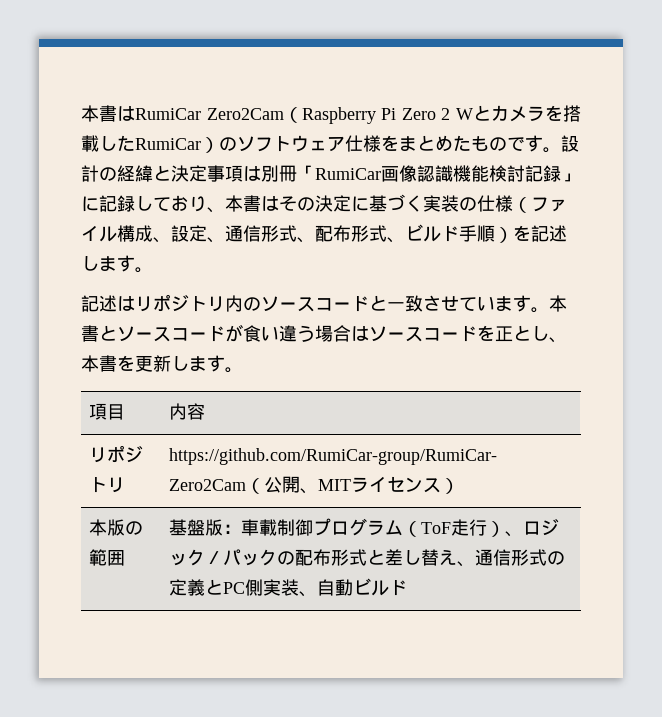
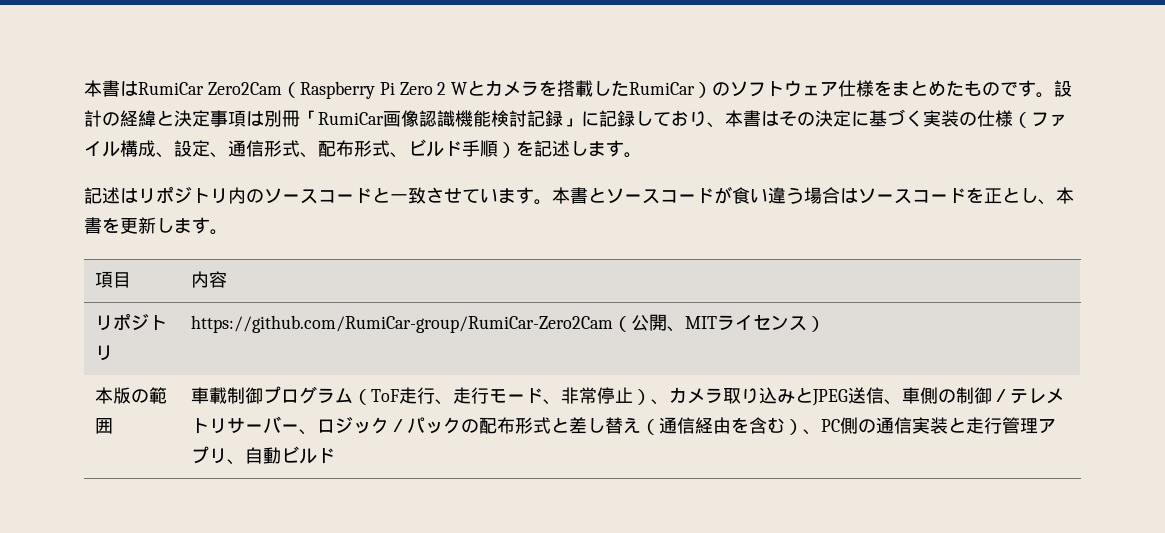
- 基盤版：車載制御プログラム（ToF走行）、ロジック／パックの配布形式と差し替え、通信形式の定義とPC側実装、自動ビルド
+ 車載制御プログラム（ToF走行、走行モード、非常停止）、カメラ取り込みとJPEG送信、車側の制御／テレメトリサーバー、ロジック／パックの配布形式と差し替え（通信経由を含む）、PC側の通信実装と走行管理アプリ、自動ビルド

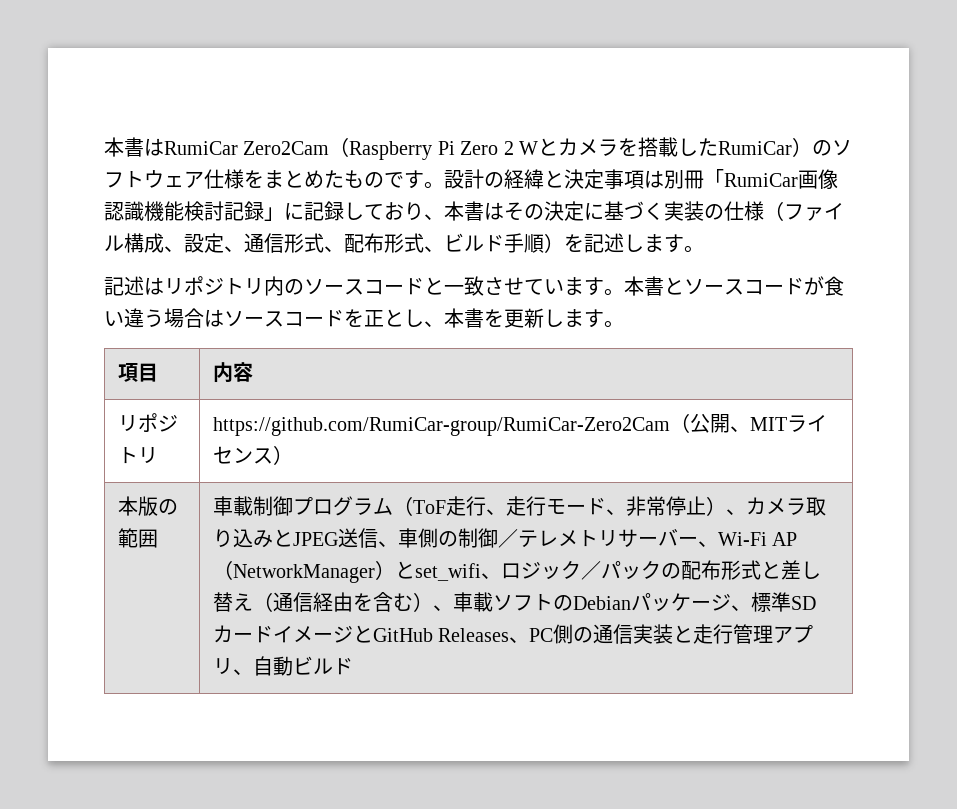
- 車載制御プログラム（ToF走行、走行モード、非常停止）、カメラ取り込みとJPEG送信、車側の制御／テレメトリサーバー、ロジック／パックの配布形式と差し替え（通信経由を含む）、PC側の通信実装と走行管理アプリ、自動ビルド
+ 車載制御プログラム（ToF走行、走行モード、非常停止）、カメラ取り込みとJPEG送信、車側の制御／テレメトリサーバー、Wi-Fi AP（NetworkManager）とset_wifi、ロジック／パックの配布形式と差し替え（通信経由を含む）、車載ソフトのDebianパッケージ、標準SDカードイメージとGitHub Releases、PC側の通信実装と走行管理アプリ、自動ビルド

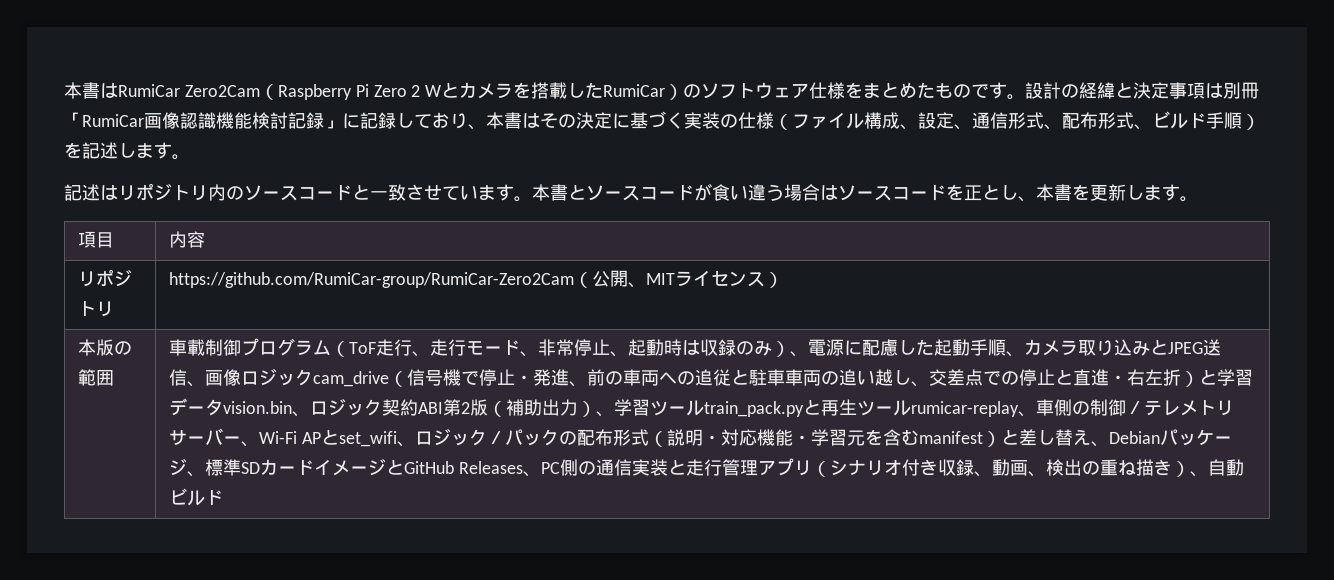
- 車載制御プログラム（ToF走行、走行モード、非常停止）、カメラ取り込みとJPEG送信、車側の制御／テレメトリサーバー、Wi-Fi AP（NetworkManager）とset_wifi、ロジック／パックの配布形式と差し替え（通信経由を含む）、車載ソフトのDebianパッケージ、標準SDカードイメージとGitHub Releases、PC側の通信実装と走行管理アプリ、自動ビルド
+ 車載制御プログラム（ToF走行、走行モード、非常停止、起動時は収録のみ）、電源に配慮した起動手順、カメラ取り込みとJPEG送信、画像ロジックcam_drive（信号機で停止・発進、前の車両への追従と駐車車両の追い越し、交差点での停止と直進・右左折）と学習データvision.bin、ロジック契約ABI第2版（補助出力）、学習ツールtrain_pack.pyと再生ツールrumicar-replay、車側の制御／テレメトリサーバー、Wi-Fi APとset_wifi、ロジック／パックの配布形式（説明・対応機能・学習元を含むmanifest）と差し替え、Debianパッケージ、標準SDカードイメージとGitHub Releases、PC側の通信実装と走行管理アプリ（シナリオ付き収録、動画、検出の重ね描き）、自動ビルド

